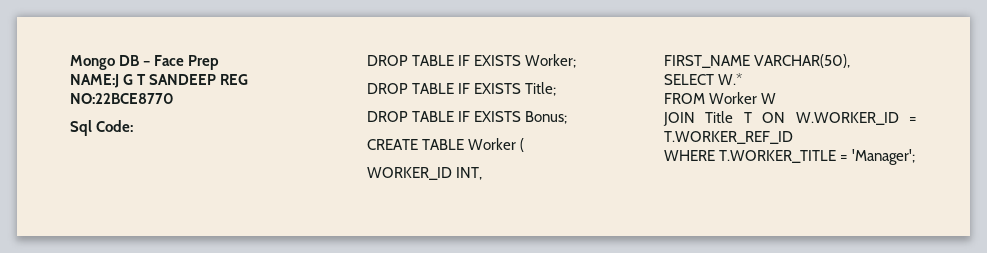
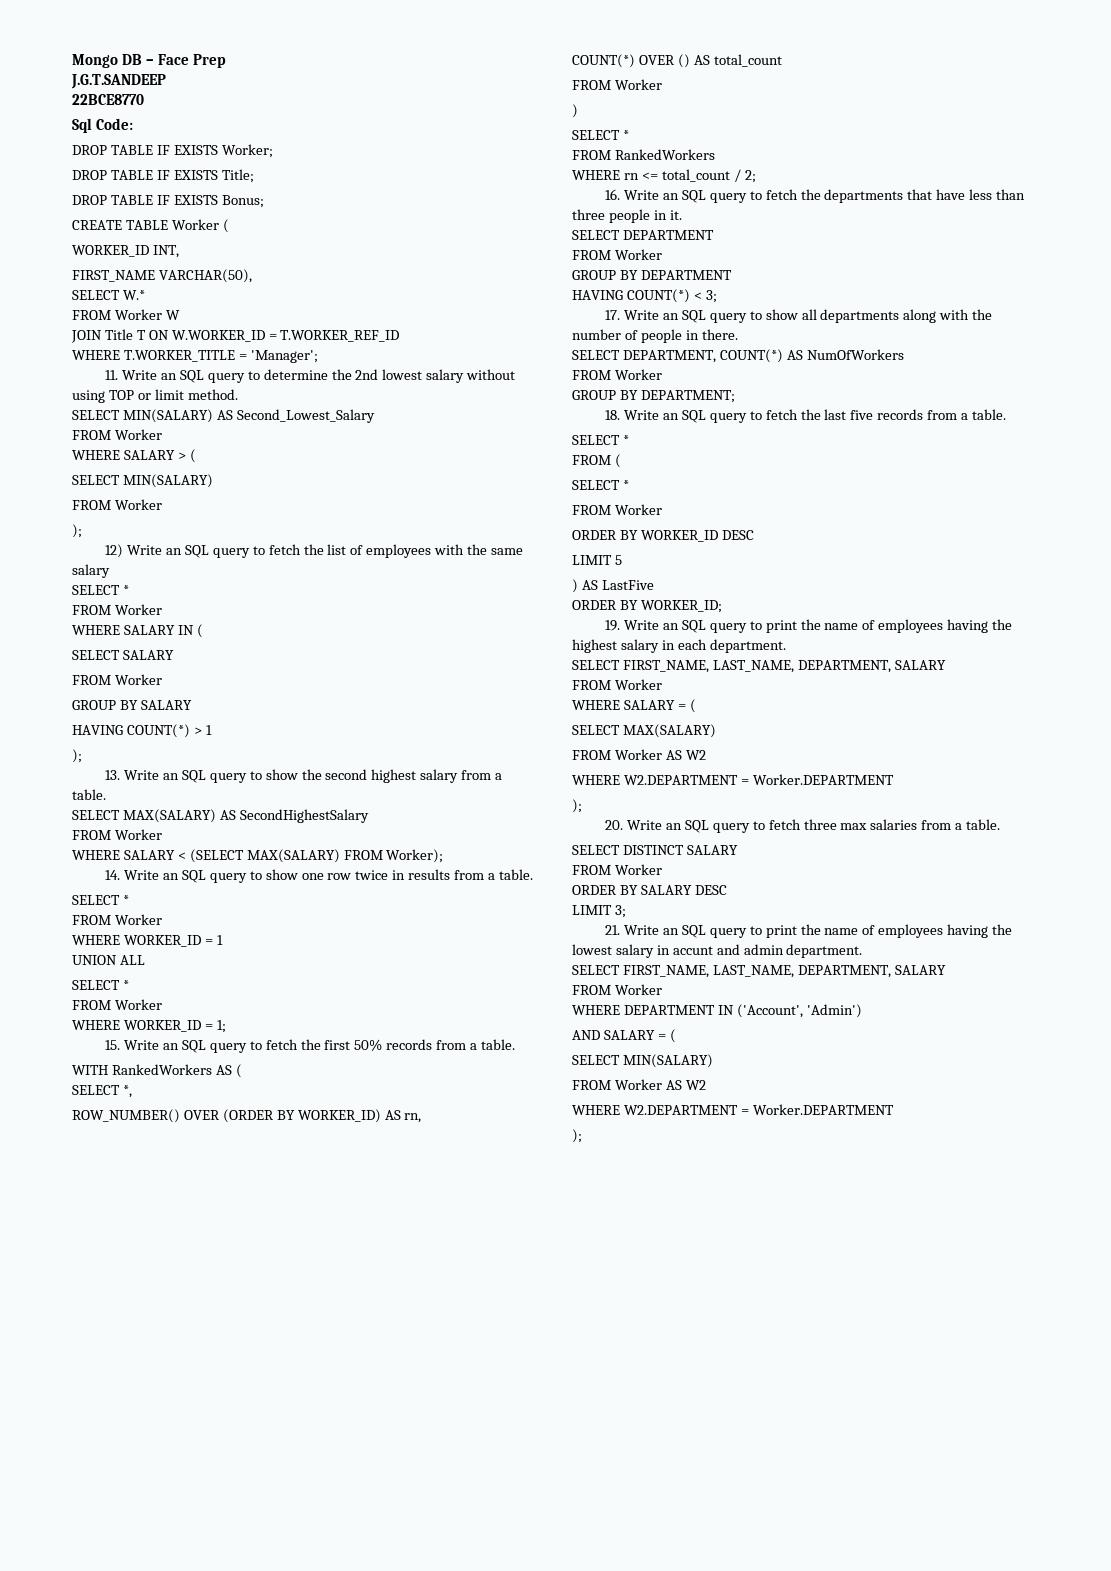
- NAME:J G T SANDEEP REG NO:22BCE8770
+ J.G.T.SANDEEP
+ 22BCE8770
+ 11. Write an SQL query to determine the 2nd lowest salary without using TOP or limit method.
+ SELECT MIN(SALARY) AS Second_Lowest_Salary
+ FROM Worker
+ WHERE SALARY > (
+ SELECT MIN(SALARY)
+ FROM Worker
+ );
+ 12) Write an SQL query to fetch the list of employees with the same salary
+ SELECT *
+ FROM Worker
+ WHERE SALARY IN (
+ SELECT SALARY
+ FROM Worker
+ GROUP BY SALARY
+ HAVING COUNT(*) > 1
+ );
+ 13. Write an SQL query to show the second highest salary from a table.
+ SELECT MAX(SALARY) AS SecondHighestSalary
+ FROM Worker
+ WHERE SALARY < (SELECT MAX(SALARY) FROM Worker);
+ 14. Write an SQL query to show one row twice in results from a table.
+ SELECT *
+ FROM Worker
+ WHERE WORKER_ID = 1
+ UNION ALL
+ SELECT *
+ FROM Worker
+ WHERE WORKER_ID = 1;
+ 15. Write an SQL query to fetch the first 50% records from a table.
+ WITH RankedWorkers AS (
+ SELECT *,
+ ROW_NUMBER() OVER (ORDER BY WORKER_ID) AS rn,
+ COUNT(*) OVER () AS total_count
+ FROM Worker
+ )
+ SELECT *
+ FROM RankedWorkers
+ WHERE rn <= total_count / 2;
+ 16. Write an SQL query to fetch the departments that have less than three people in it.
+ SELECT DEPARTMENT
+ FROM Worker
+ GROUP BY DEPARTMENT
+ HAVING COUNT(*) < 3;
+ 17. Write an SQL query to show all departments along with the number of people in there.
+ SELECT DEPARTMENT, COUNT(*) AS NumOfWorkers
+ FROM Worker
+ GROUP BY DEPARTMENT;
+ 18. Write an SQL query to fetch the last five records from a table.
+ SELECT *
+ FROM (
+ SELECT *
+ FROM Worker
+ ORDER BY WORKER_ID DESC
+ LIMIT 5
+ ) AS LastFive
+ ORDER BY WORKER_ID;
+ 19. Write an SQL query to print the name of employees having the highest salary in each department.
+ SELECT FIRST_NAME, LAST_NAME, DEPARTMENT, SALARY
+ FROM Worker
+ WHERE SALARY = (
+ SELECT MAX(SALARY)
+ FROM Worker AS W2
+ WHERE W2.DEPARTMENT = Worker.DEPARTMENT
+ );
+ 20. Write an SQL query to fetch three max salaries from a table.
+ SELECT DISTINCT SALARY
+ FROM Worker
+ ORDER BY SALARY DESC
+ LIMIT 3;
+ 21. Write an SQL query to print the name of employees having the lowest salary in accunt and admin department.
+ SELECT FIRST_NAME, LAST_NAME, DEPARTMENT, SALARY
+ FROM Worker
+ WHERE DEPARTMENT IN ('Account', 'Admin')
+ AND SALARY = (
+ SELECT MIN(SALARY)
+ FROM Worker AS W2
+ WHERE W2.DEPARTMENT = Worker.DEPARTMENT
+ );

